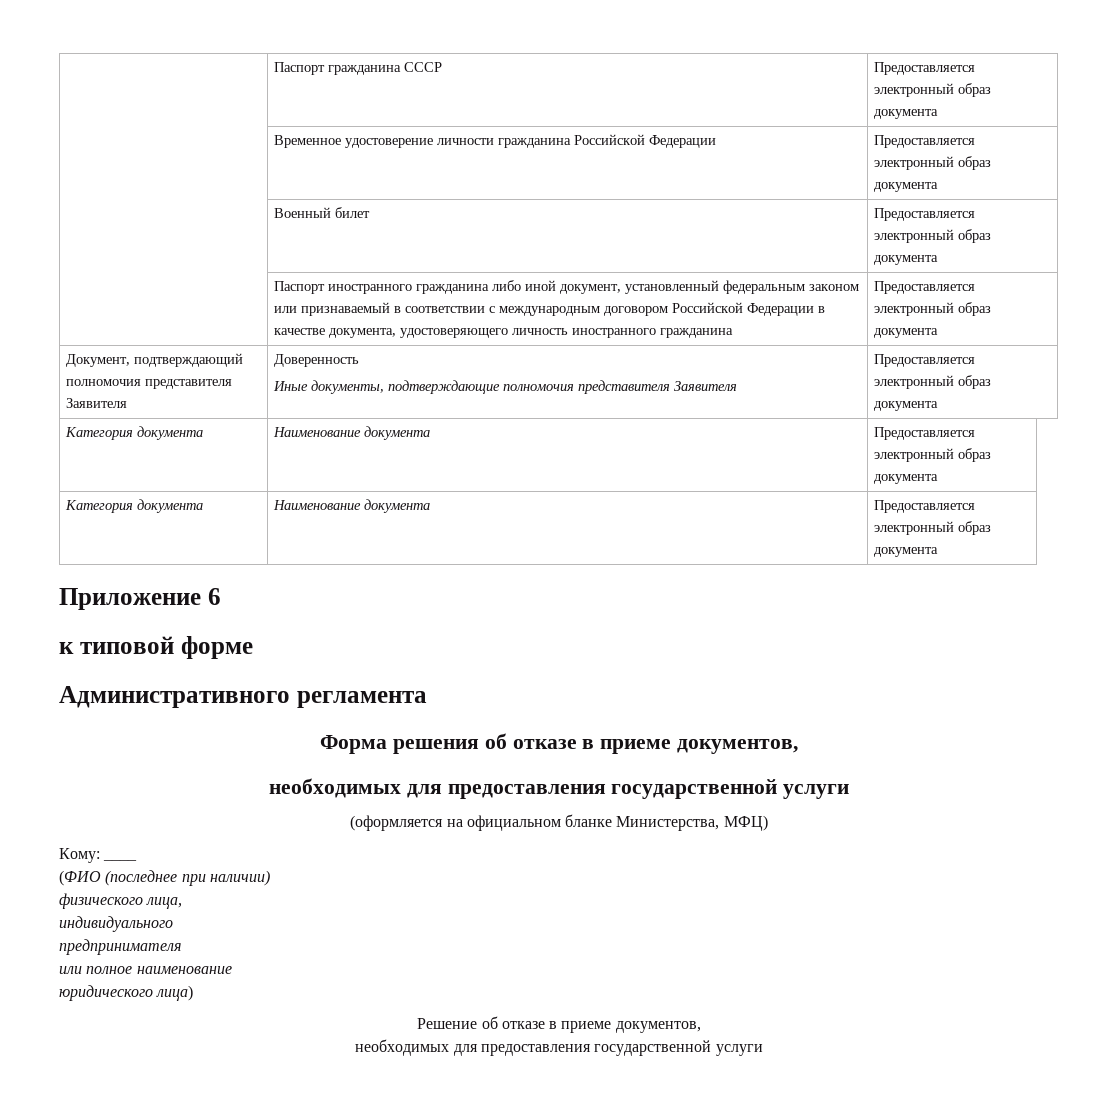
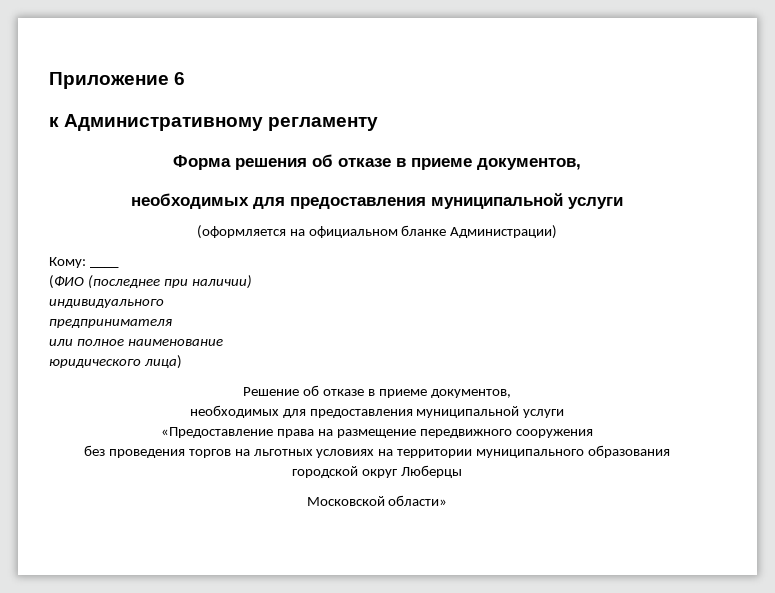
- | Паспорт гражданина СССР | Предоставляется электронный образ документа
- | Временное удостоверение личности гражданина Российской Федерации | Предоставляется электронный образ документа
- | Военный билет | Предоставляется электронный образ документа
- | Паспорт иностранного гражданина либо иной документ, установленный федеральным законом или признаваемый в соответствии с международным договором Российской Федерации в качестве документа, удостоверяющего личность иностранного гражданина | Предоставляется электронный образ документа
- Документ, подтверждающий полномочия представителя Заявителя | Доверенность
- Иные документы, подтверждающие полномочия представителя Заявителя | Предоставляется электронный образ документа
- Категория документа | Наименование документа | Предоставляется электронный образ документа
- Категория документа | Наименование документа | Предоставляется электронный образ документа
- к типовой форме
- Административного регламента
+ к Административному регламенту
  Форма решения об отказе в приеме документов,
- необходимых для предоставления государственной услуги
+ необходимых для предоставления муниципальной услуги
- (оформляется на официальном бланке Министерства, МФЦ)
+ (оформляется на официальном бланке Администрации)
- физического лица,
  Решение об отказе в приеме документов,
- необходимых для предоставления государственной услуги
+ необходимых для предоставления муниципальной услуги
+ «Предоставление права на размещение передвижного сооружения
+ без проведения торгов на льготных условиях на территории муниципального образования городской округ Люберцы
+ Московской области»

